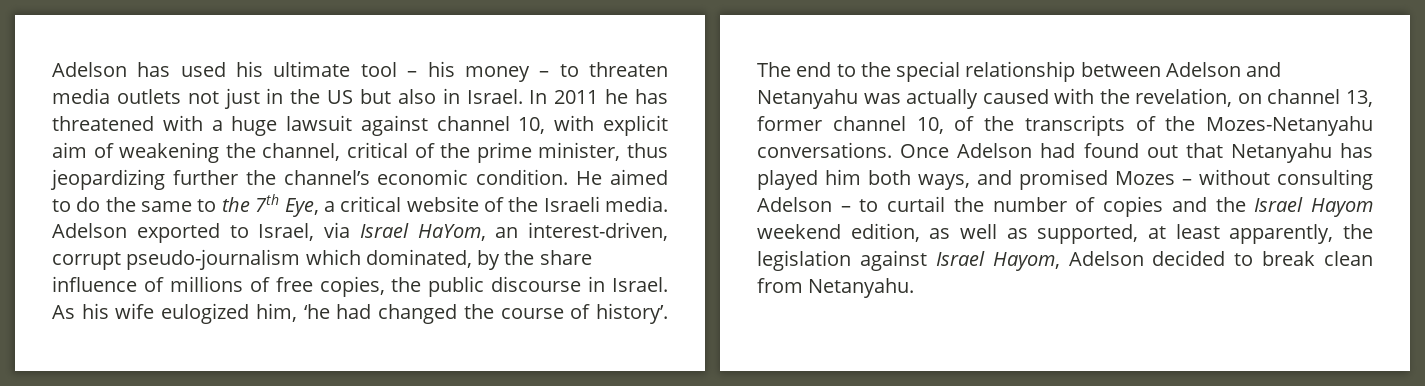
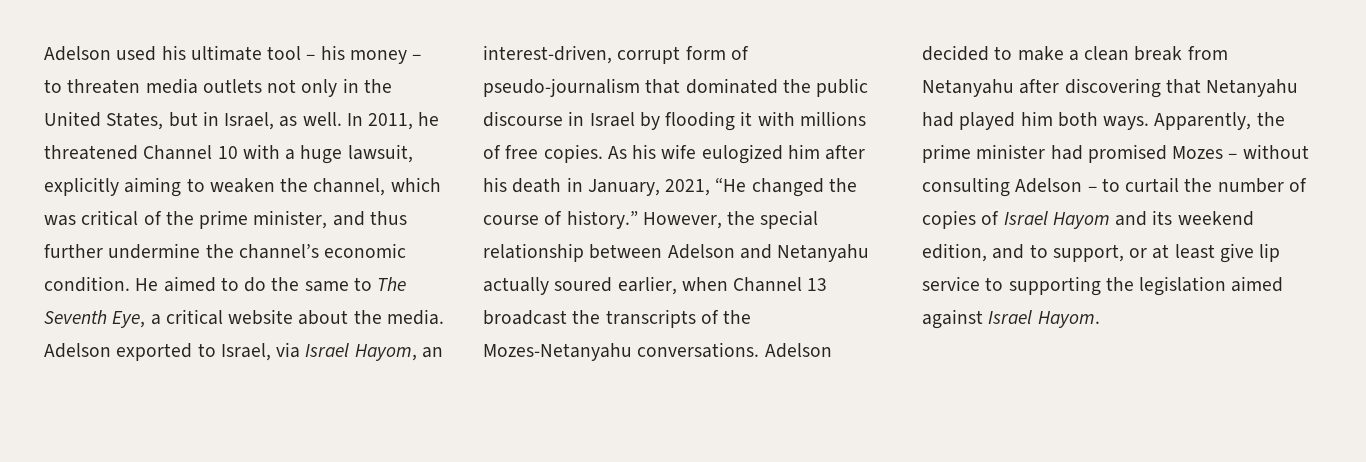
- Adelson has used his ultimate tool – his money – to threaten media outlets not just in the US but also in Israel. In 2011 he has threatened with a huge lawsuit against channel 10, with explicit aim of weakening the channel, critical of the prime minister, thus jeopardizing further the channel’s economic condition.
+ Adelson used his ultimate tool – his money – to threaten media outlets not only in the United States, but in Israel, as well. In 2011, he threatened Channel 10 with a huge lawsuit, explicitly aiming to weaken the channel, which was critical of the prime minister, and thus further undermine the channel’s economic condition.
- He aimed to do the same to the 7th Eye, a critical website of the Israeli media.
+ He aimed to do the same to The Seventh Eye, a critical website about the media.
- Adelson exported to Israel, via Israel HaYom, an interest-driven, corrupt pseudo-journalism which dominated, by the share influence of millions of free copies, the public discourse in Israel. As his wife eulogized him, ‘he had changed the course of history’. The end to the special relationship between Adelson and Netanyahu was actually caused with the revelation, on channel 13, former channel 10, of the transcripts of the Mozes-Netanyahu conversations.
+ Adelson exported to Israel, via Israel Hayom, an interest-driven, corrupt form of pseudo-journalism that dominated the public discourse in Israel by flooding it with millions of free copies. As his wife eulogized him after his death in January, 2021, “He changed the course of history.” However, the special relationship between Adelson and Netanyahu actually soured earlier, when Channel 13 broadcast the transcripts of the Mozes-Netanyahu conversations.
- Once Adelson had found out that Netanyahu has played him both ways, and promised Mozes – without consulting Adelson – to curtail the number of copies and the Israel Hayom weekend edition, as well as supported, at least apparently, the legislation against Israel Hayom, Adelson decided to break clean from Netanyahu.
+ Adelson decided to make a clean break from Netanyahu after discovering that Netanyahu had played him both ways. Apparently, the prime minister had promised Mozes – without consulting Adelson – to curtail the number of copies of Israel Hayom and its weekend edition, and to support, or at least give lip service to supporting the legislation aimed against Israel Hayom.

